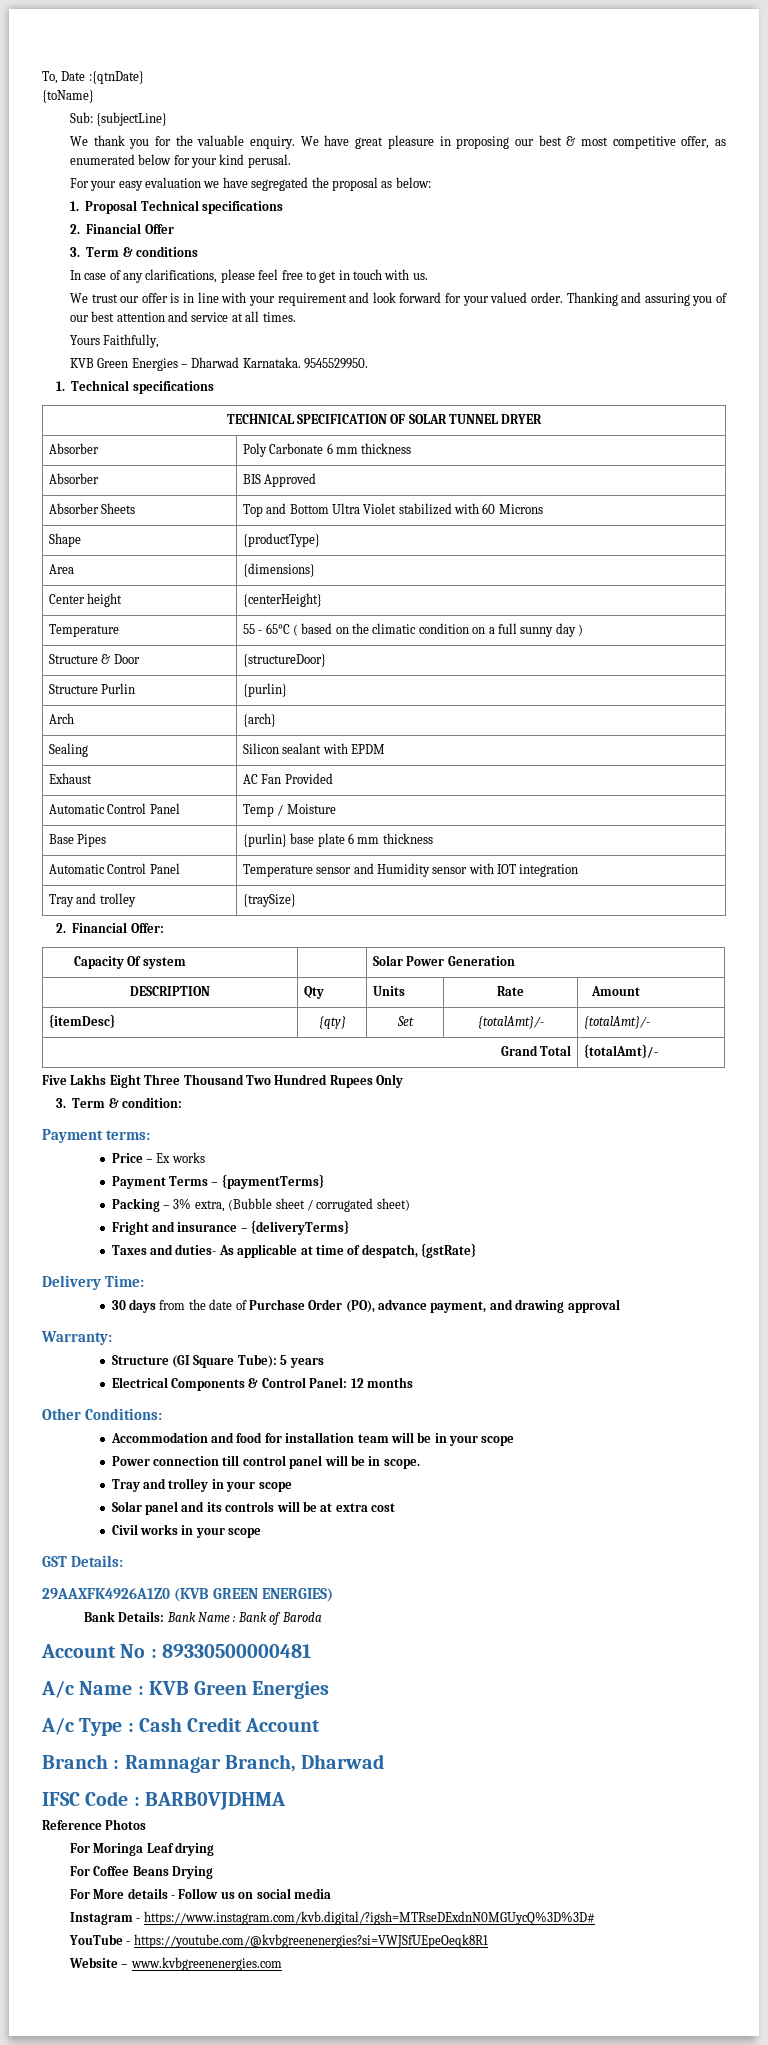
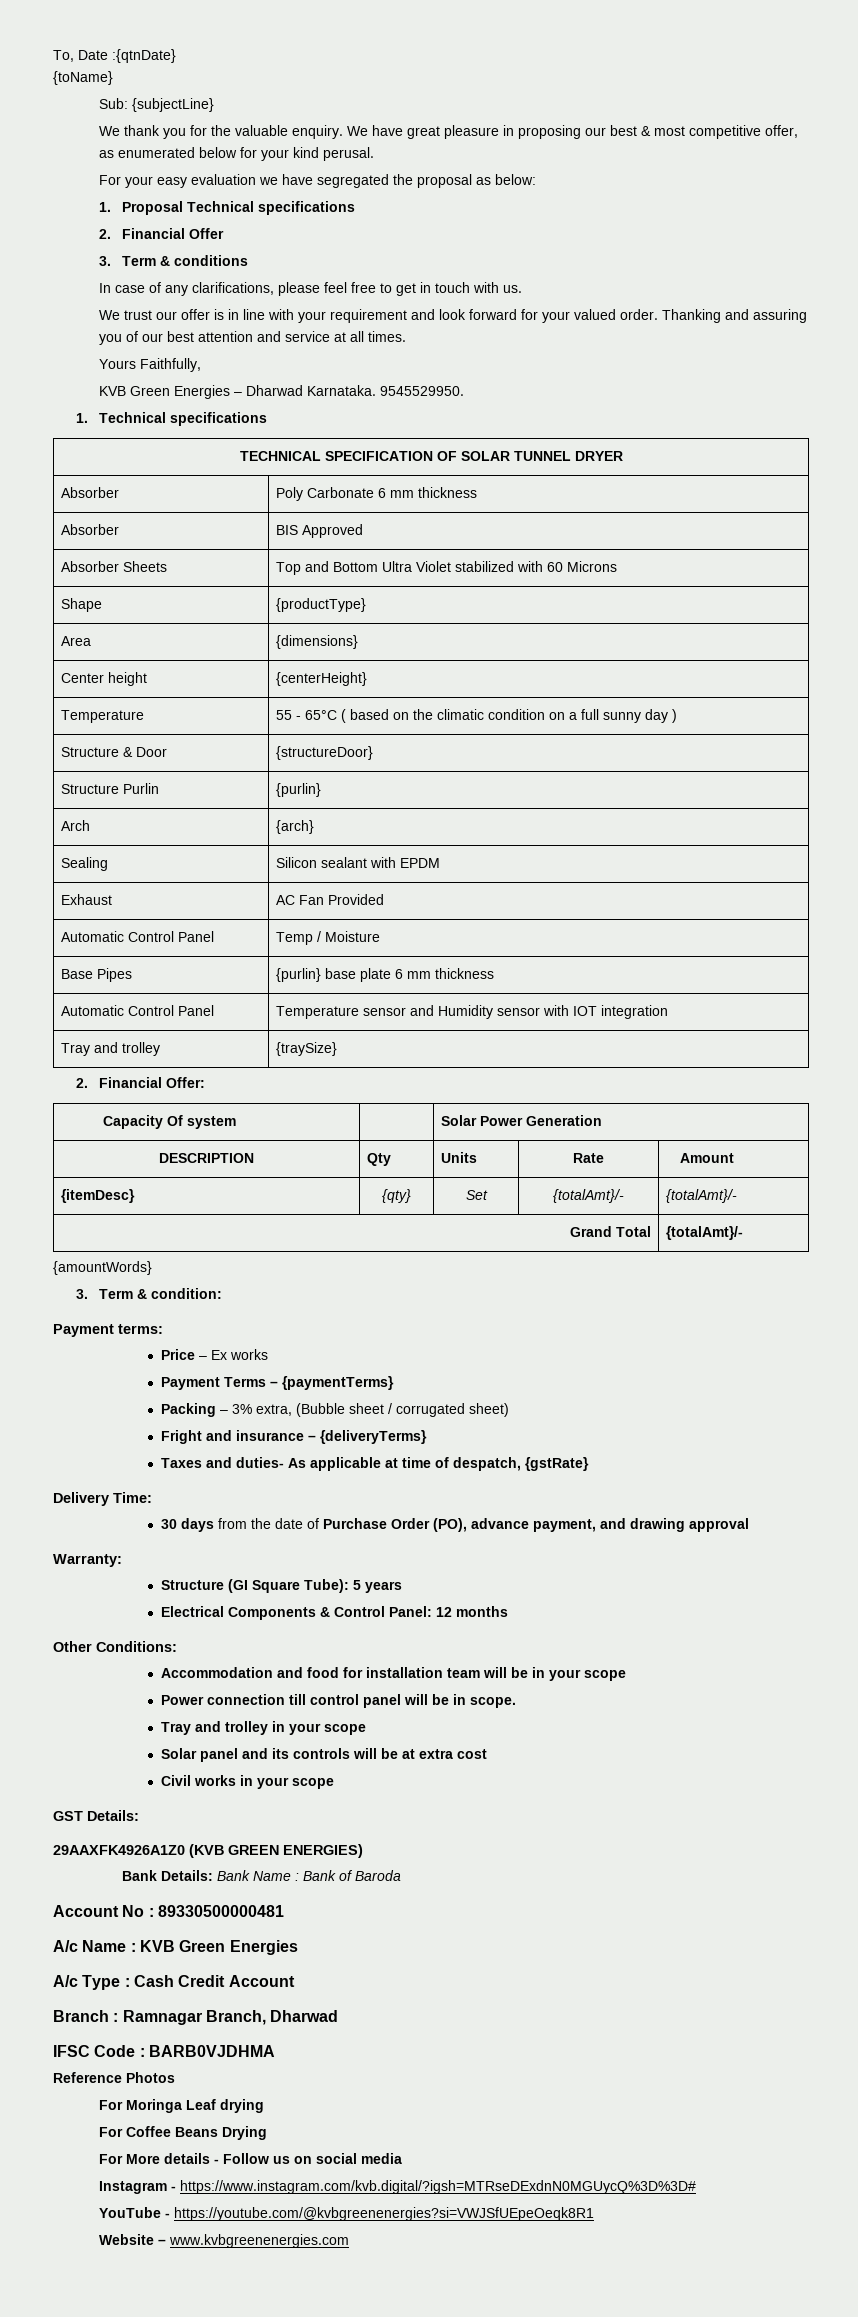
- Five Lakhs Eight Three Thousand Two Hundred Rupees Only
+ {amountWords}

